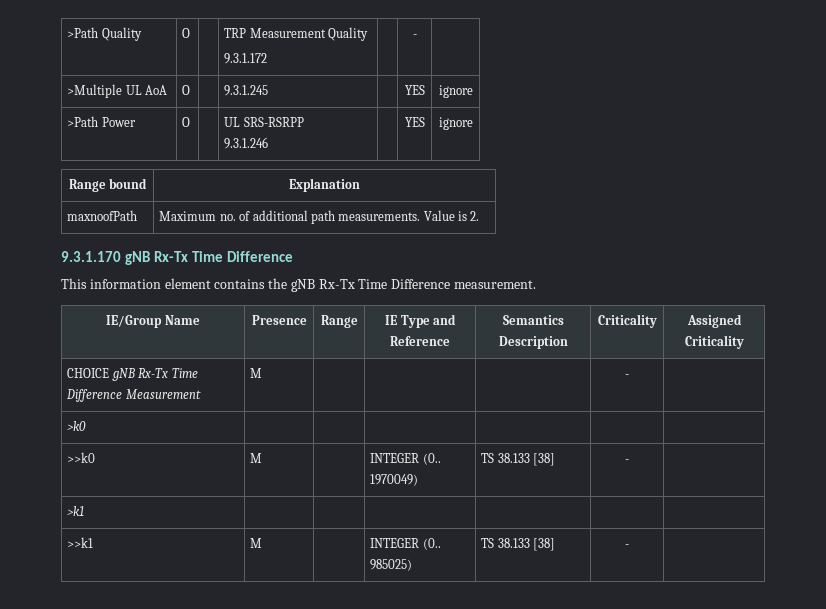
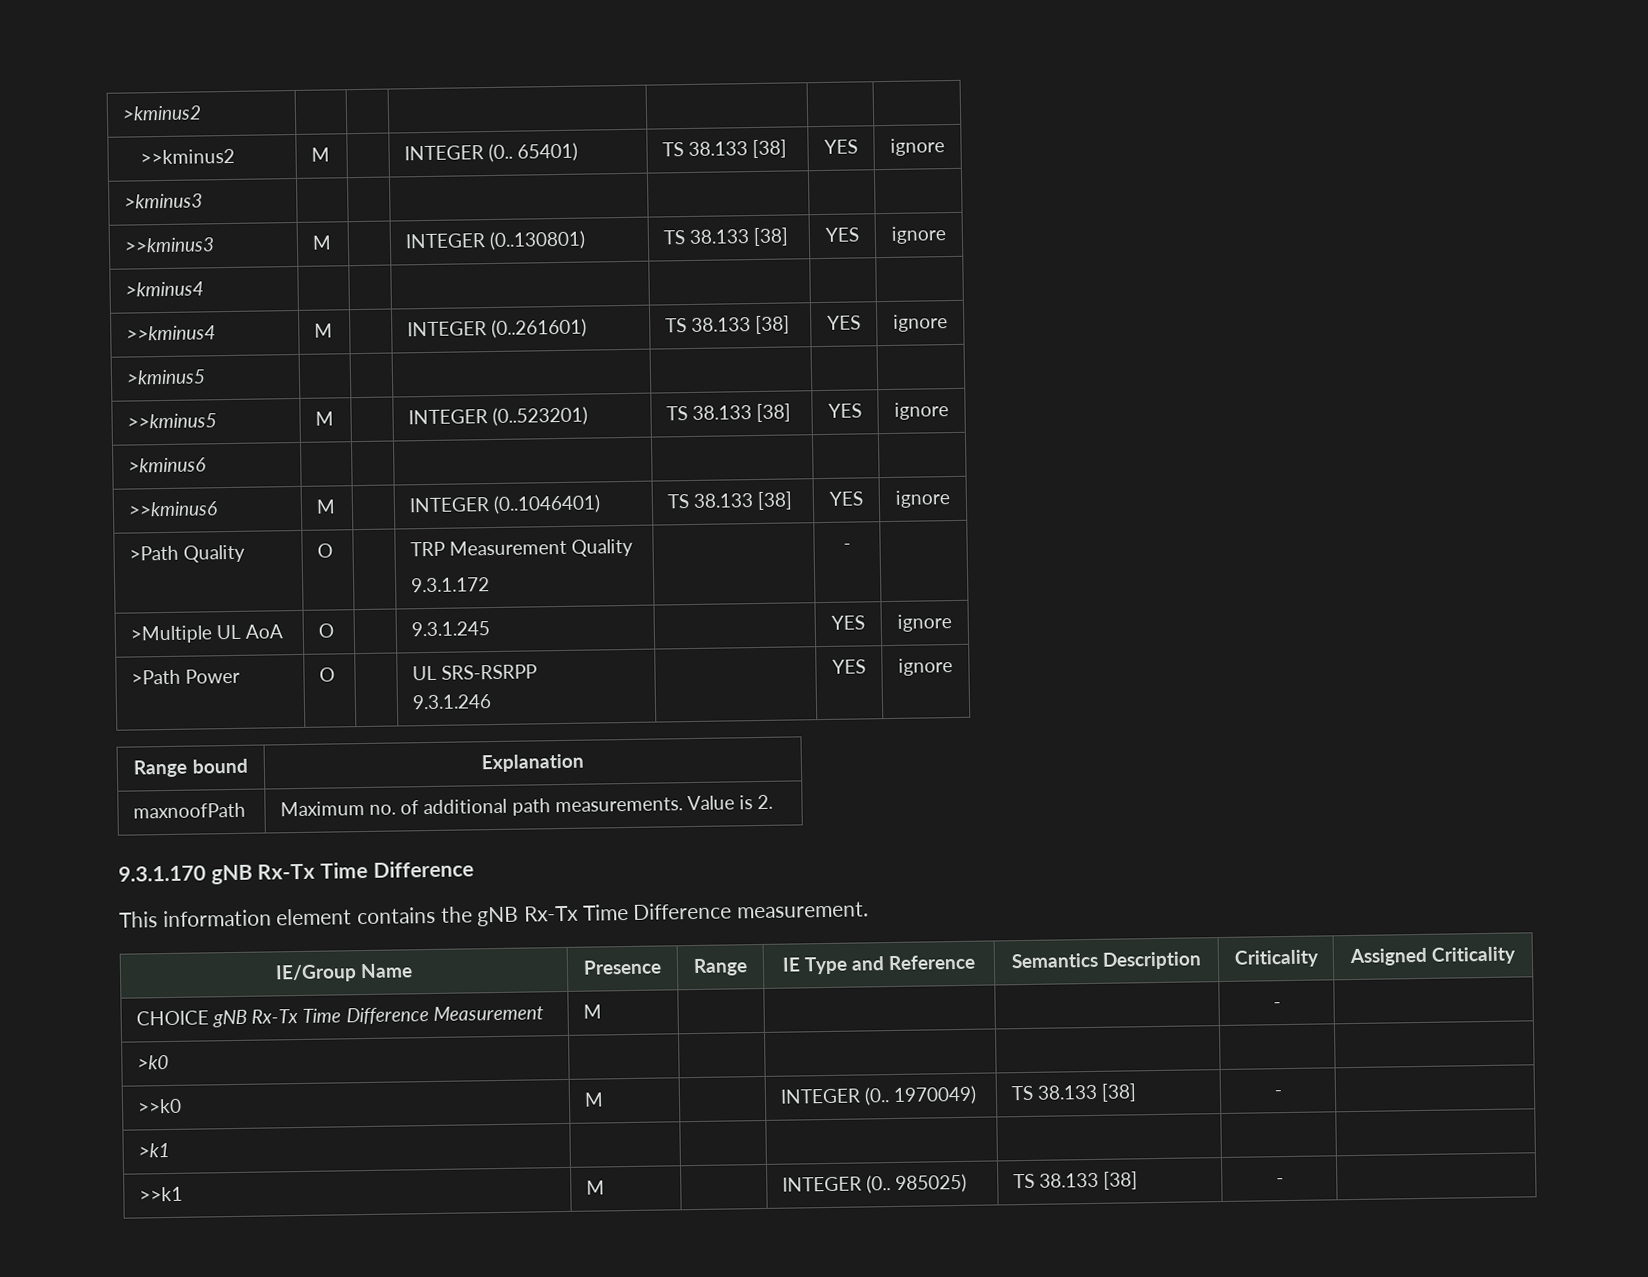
+ >kminus2 | | | | | |
+ >>kminus2 | M | | INTEGER (0.. 65401) | TS 38.133 [38] | YES | ignore
+ >kminus3 | | | | | |
+ >>kminus3 | M | | INTEGER (0..130801) | TS 38.133 [38] | YES | ignore
+ >kminus4 | | | | | |
+ >>kminus4 | M | | INTEGER (0..261601) | TS 38.133 [38] | YES | ignore
+ >kminus5 | | | | | |
+ >>kminus5 | M | | INTEGER (0..523201) | TS 38.133 [38] | YES | ignore
+ >kminus6 | | | | | |
+ >>kminus6 | M | | INTEGER (0..1046401) | TS 38.133 [38] | YES | ignore

